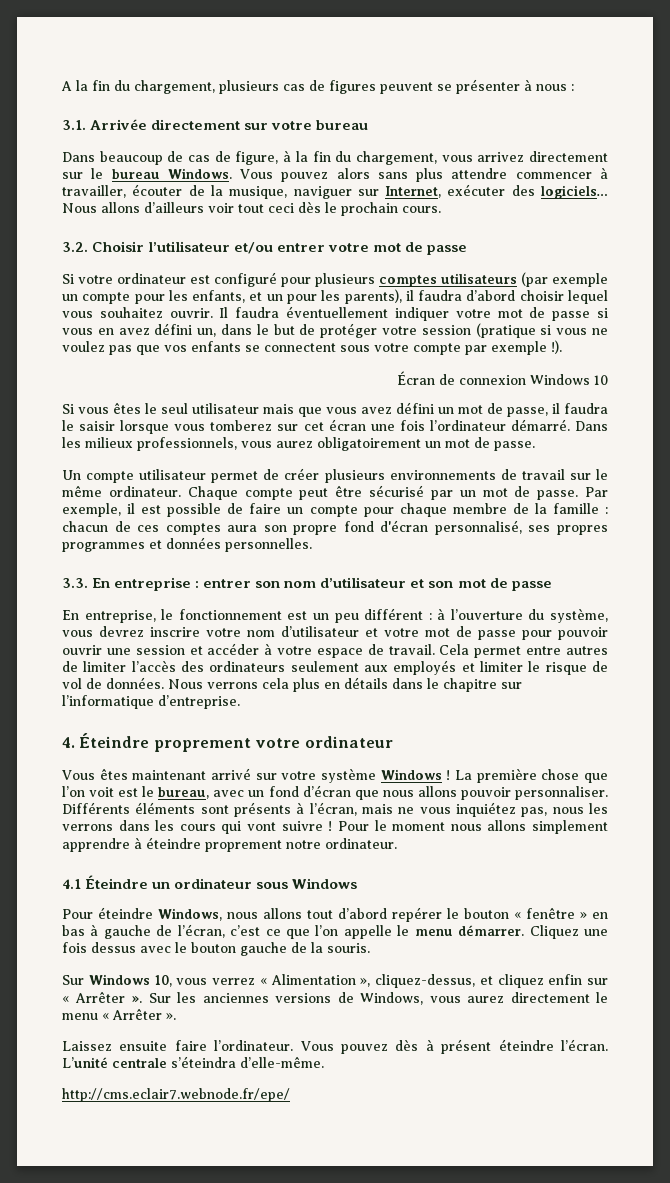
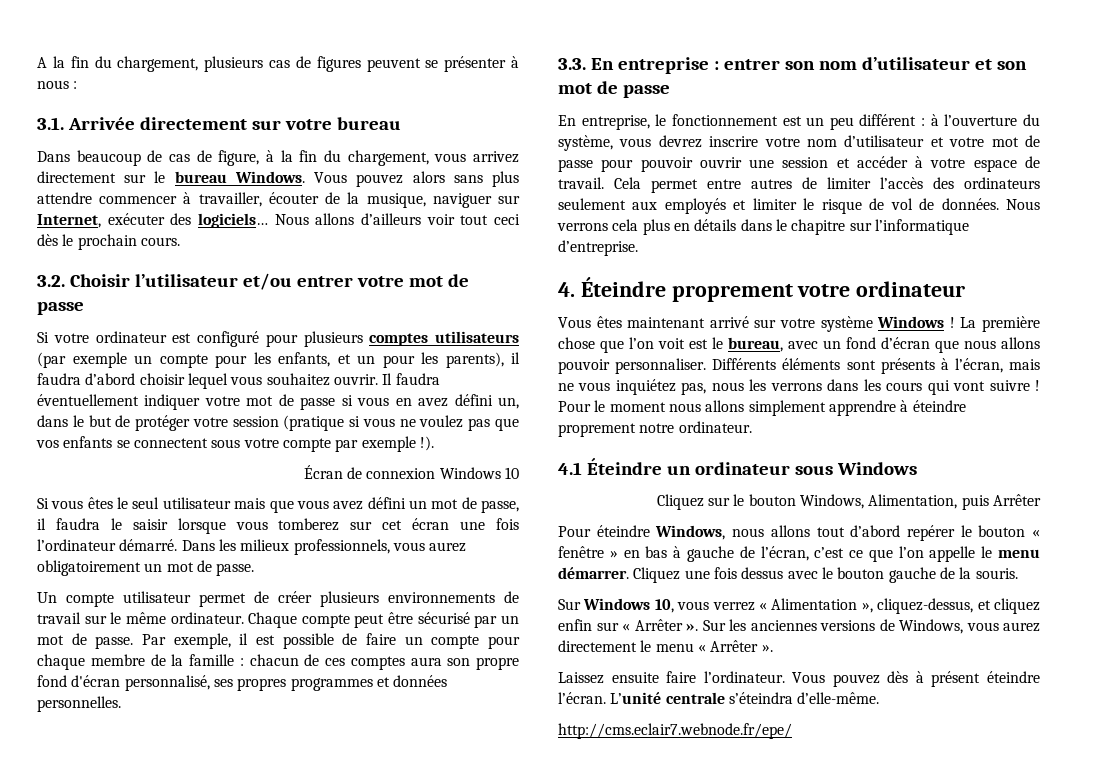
+ Cliquez sur le bouton Windows, Alimentation, puis Arrêter

